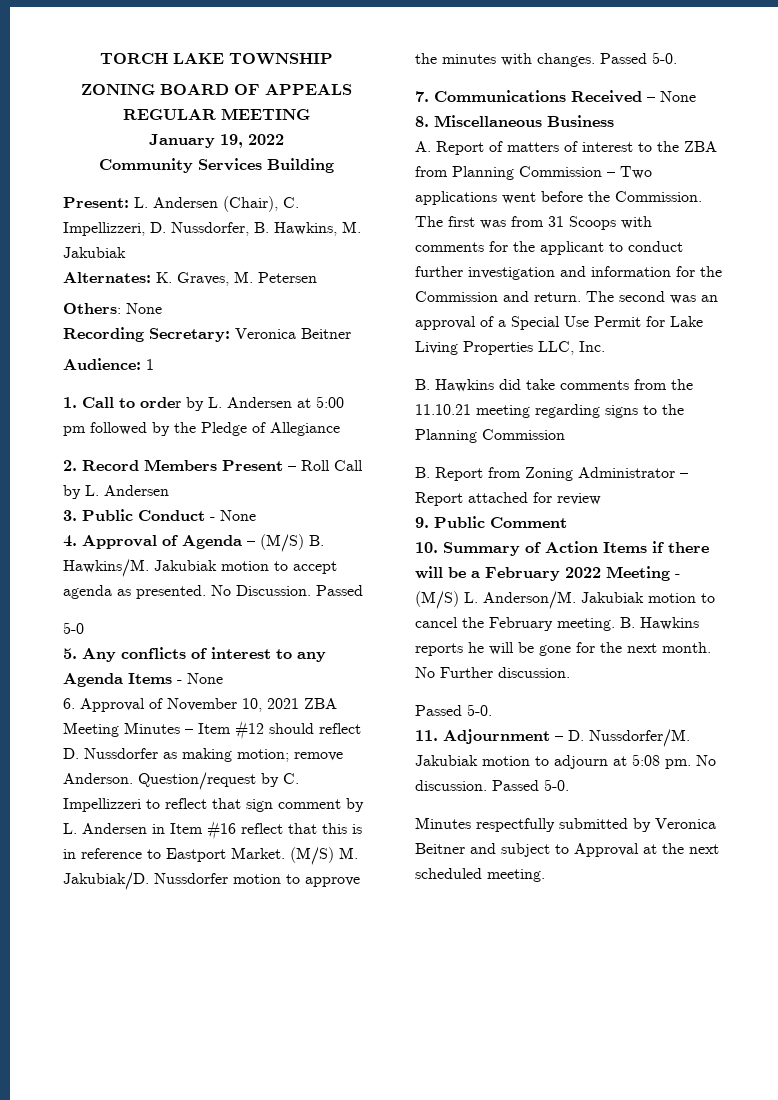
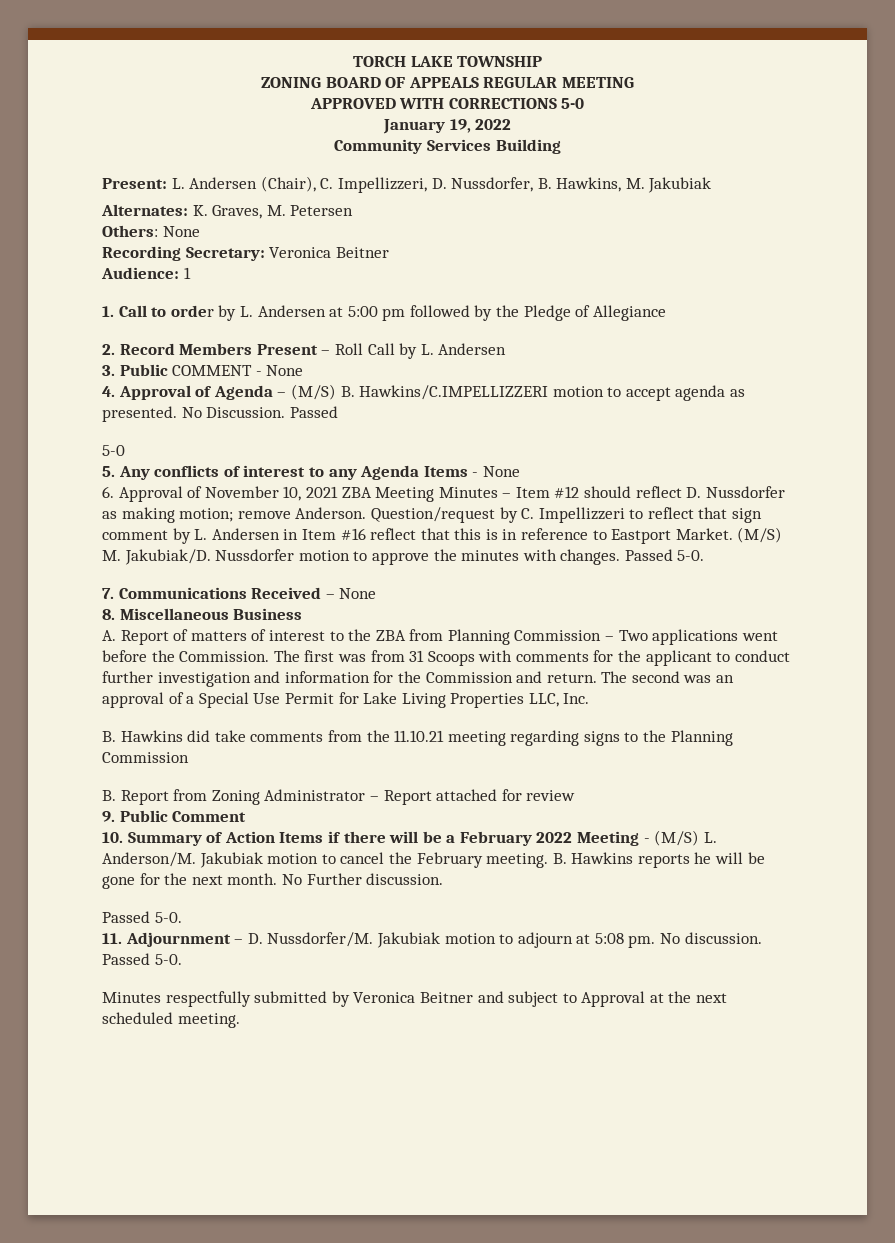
+ APPROVED WITH CORRECTIONS 5-0
- 3. Public Conduct - None
+ 3. Public COMMENT - None
- 4. Approval of Agenda – (M/S) B. Hawkins/M. Jakubiak motion to accept agenda as presented.
+ 4. Approval of Agenda – (M/S) B. Hawkins/C.IMPELLIZZERI motion to accept agenda as presented.

